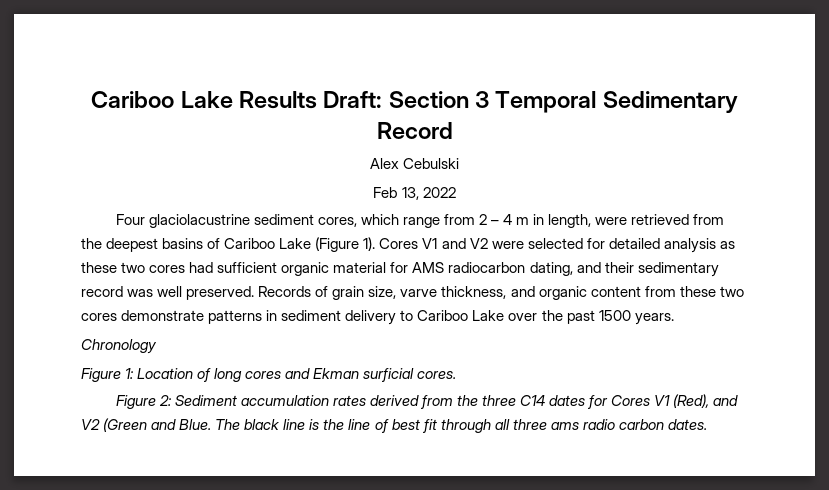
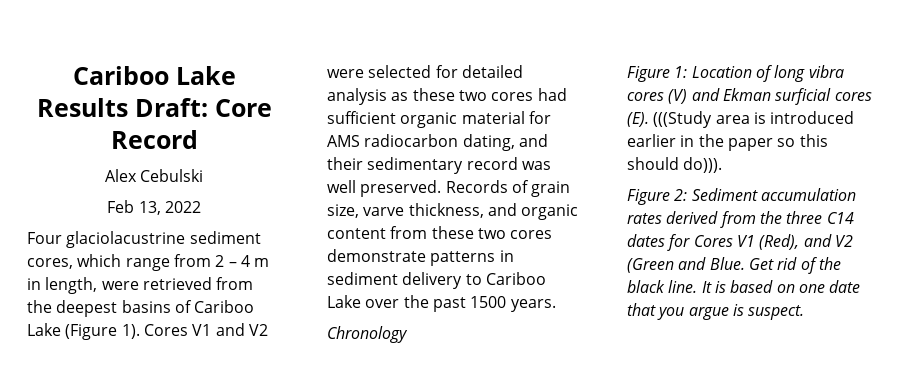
- Cariboo Lake Results Draft: Section 3 Temporal Sedimentary Record
+ Cariboo Lake Results Draft: Core Record
- Figure 1: Location of long cores and Ekman surficial cores.
+ Figure 1: Location of long vibra cores (V) and Ekman surficial cores (E). (((Study area is introduced earlier in the paper so this should do))).
- The black line is the line of best fit through all three ams radio carbon dates.
+ Get rid of the black line. It is based on one date that you argue is suspect.

